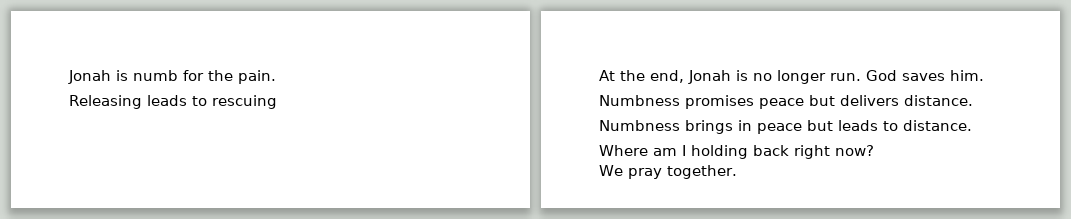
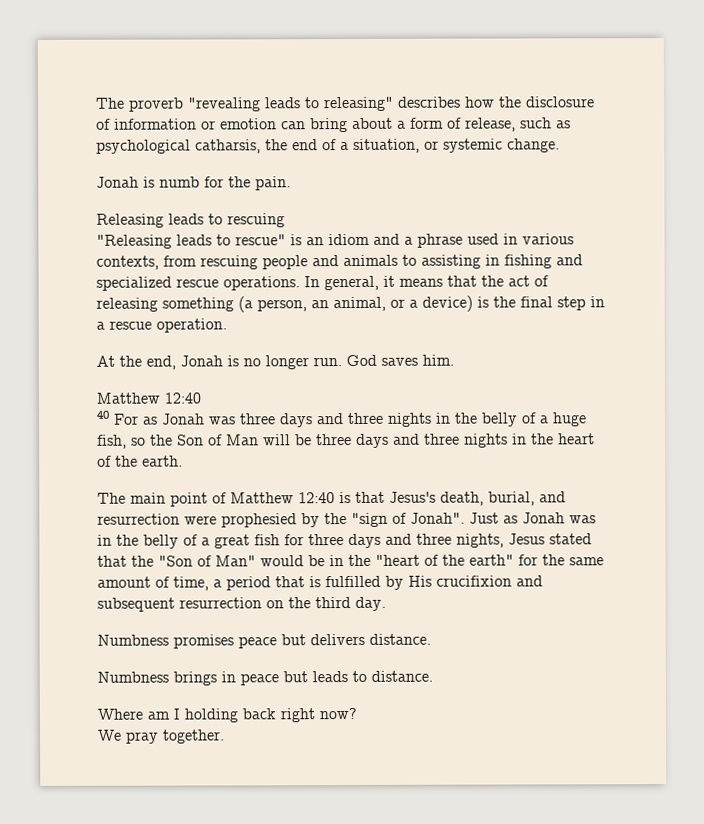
+ The proverb "revealing leads to releasing" describes how the disclosure of information or emotion can bring about a form of release, such as psychological catharsis, the end of a situation, or systemic change.
+ "Releasing leads to rescue" is an idiom and a phrase used in various contexts, from rescuing people and animals to assisting in fishing and specialized rescue operations. In general, it means that the act of releasing something (a person, an animal, or a device) is the final step in a rescue operation.
  God saves him.
+ Matthew 12:40
+ 40 For as Jonah was three days and three nights in the belly of a huge fish, so the Son of Man will be three days and three nights in the heart of the earth.
+ The main point of Matthew 12:40 is that Jesus's death, burial, and resurrection were prophesied by the "sign of Jonah". Just as Jonah was in the belly of a great fish for three days and three nights, Jesus stated that the "Son of Man" would be in the "heart of the earth" for the same amount of time, a period that is fulfilled by His crucifixion and subsequent resurrection on the third day.

